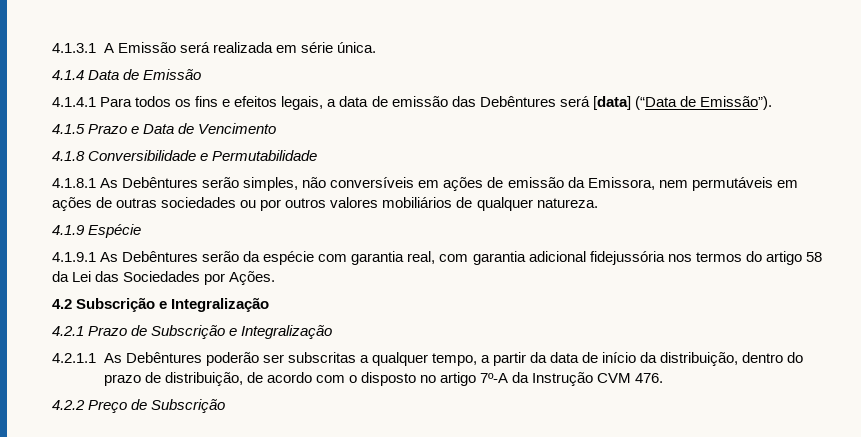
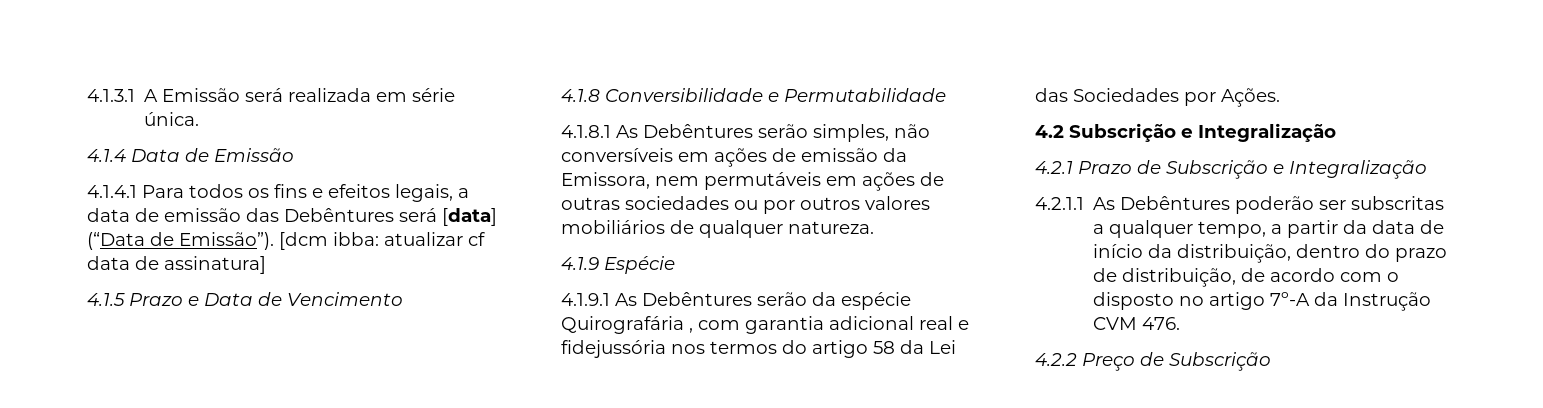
+ [dcm ibba: atualizar cf data de assinatura]
- 4.1.9.1 As Debêntures serão da espécie com garantia real, com garantia adicional fidejussória nos termos do artigo 58 da Lei das Sociedades por Ações.
+ 4.1.9.1 As Debêntures serão da espécie Quirografária , com garantia adicional real e fidejussória nos termos do artigo 58 da Lei das Sociedades por Ações.

